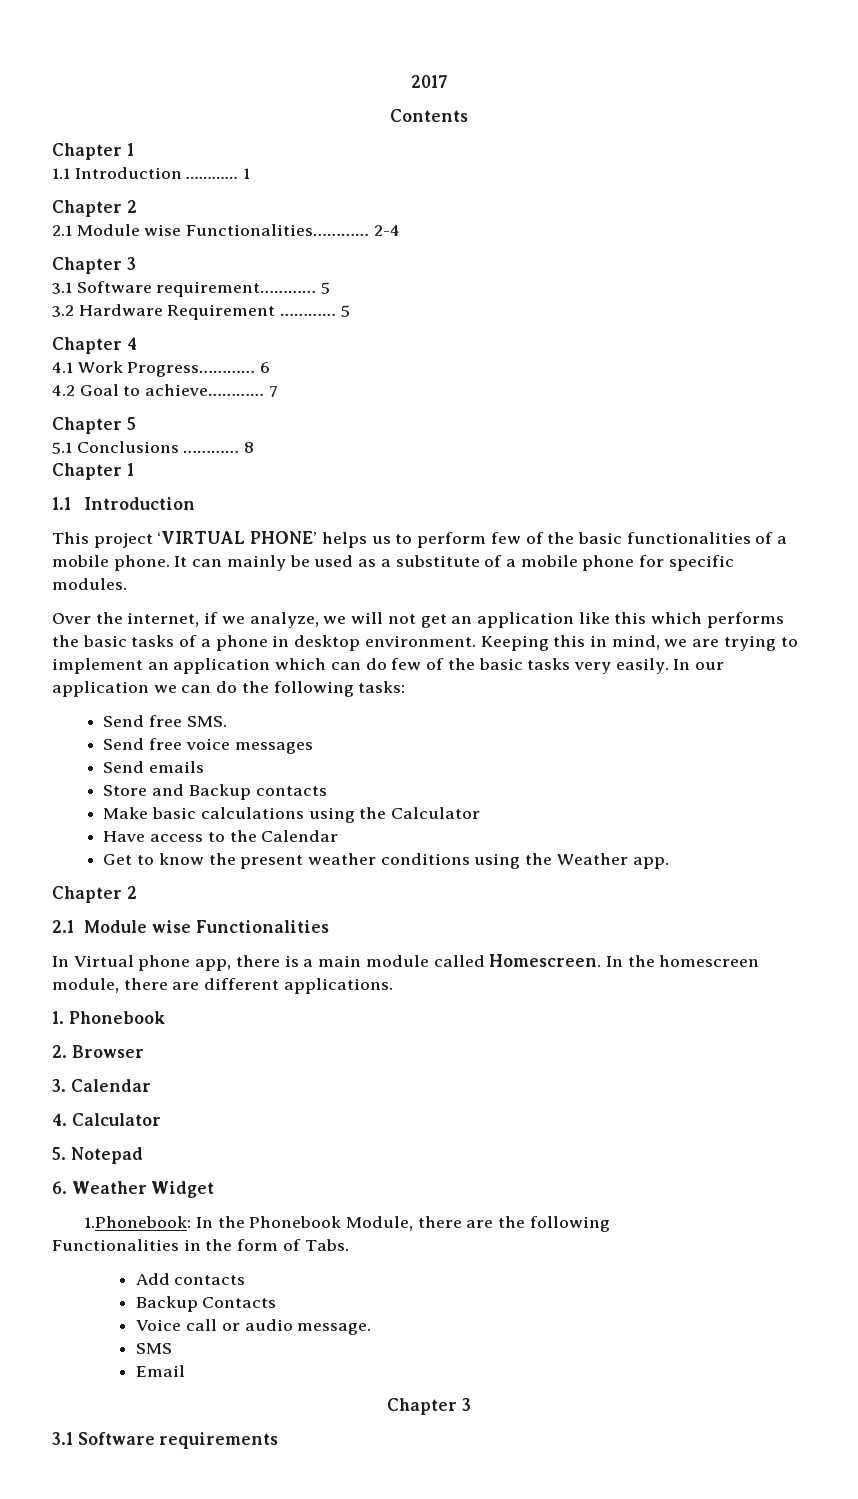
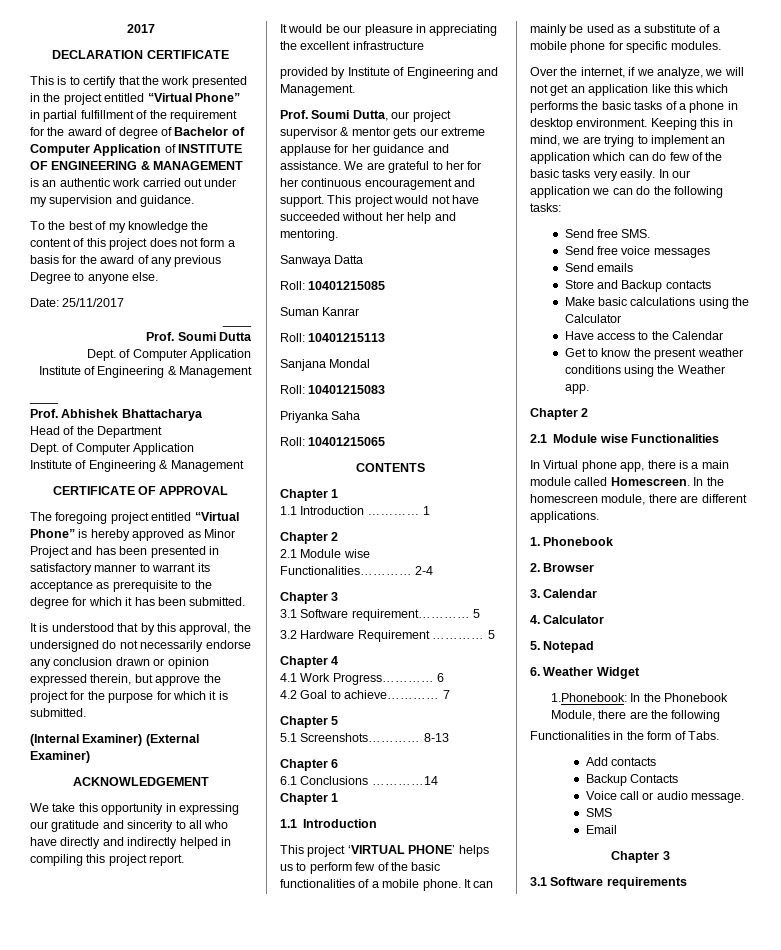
- Contents
+ DECLARATION CERTIFICATE
+ This is to certify that the work presented in the project entitled “Virtual Phone” in partial fulfillment of the requirement for the award of degree of Bachelor of Computer Application of INSTITUTE OF ENGINEERING & MANAGEMENT is an authentic work carried out under my supervision and guidance.
+ To the best of my knowledge the content of this project does not form a basis for the award of any previous Degree to anyone else.
+ Date: 25/11/2017
+ ____
+ Prof. Soumi Dutta
+ Dept. of Computer Application
+ Institute of Engineering & Management
+ ____
+ Prof. Abhishek Bhattacharya
+ Head of the Department
+ Dept. of Computer Application
+ Institute of Engineering & Management
+ CERTIFICATE OF APPROVAL
+ The foregoing project entitled “Virtual Phone” is hereby approved as Minor Project and has been presented in satisfactory manner to warrant its acceptance as prerequisite to the degree for which it has been submitted.
+ It is understood that by this approval, the undersigned do not necessarily endorse any conclusion drawn or opinion expressed therein, but approve the project for the purpose for which it is submitted.
+ (Internal Examiner) (External Examiner)
+ ACKNOWLEDGEMENT
+ We take this opportunity in expressing our gratitude and sincerity to all who have directly and indirectly helped in compiling this project report.
+ It would be our pleasure in appreciating the excellent infrastructure
+ provided by Institute of Engineering and Management.
+ Prof. Soumi Dutta, our project supervisor & mentor gets our extreme applause for her guidance and assistance. We are grateful to her for her continuous encouragement and support. This project would not have succeeded without her help and mentoring.
+ Sanwaya Datta
+ Roll: 10401215085
+ Suman Kanrar
+ Roll: 10401215113
+ Sanjana Mondal
+ Roll: 10401215083
+ Priyanka Saha
+ Roll: 10401215065
+ CONTENTS
- 5.1 Conclusions ………… 8
+ 5.1 Screenshots………… 8-13
+ Chapter 6
+ 6.1 Conclusions …………14

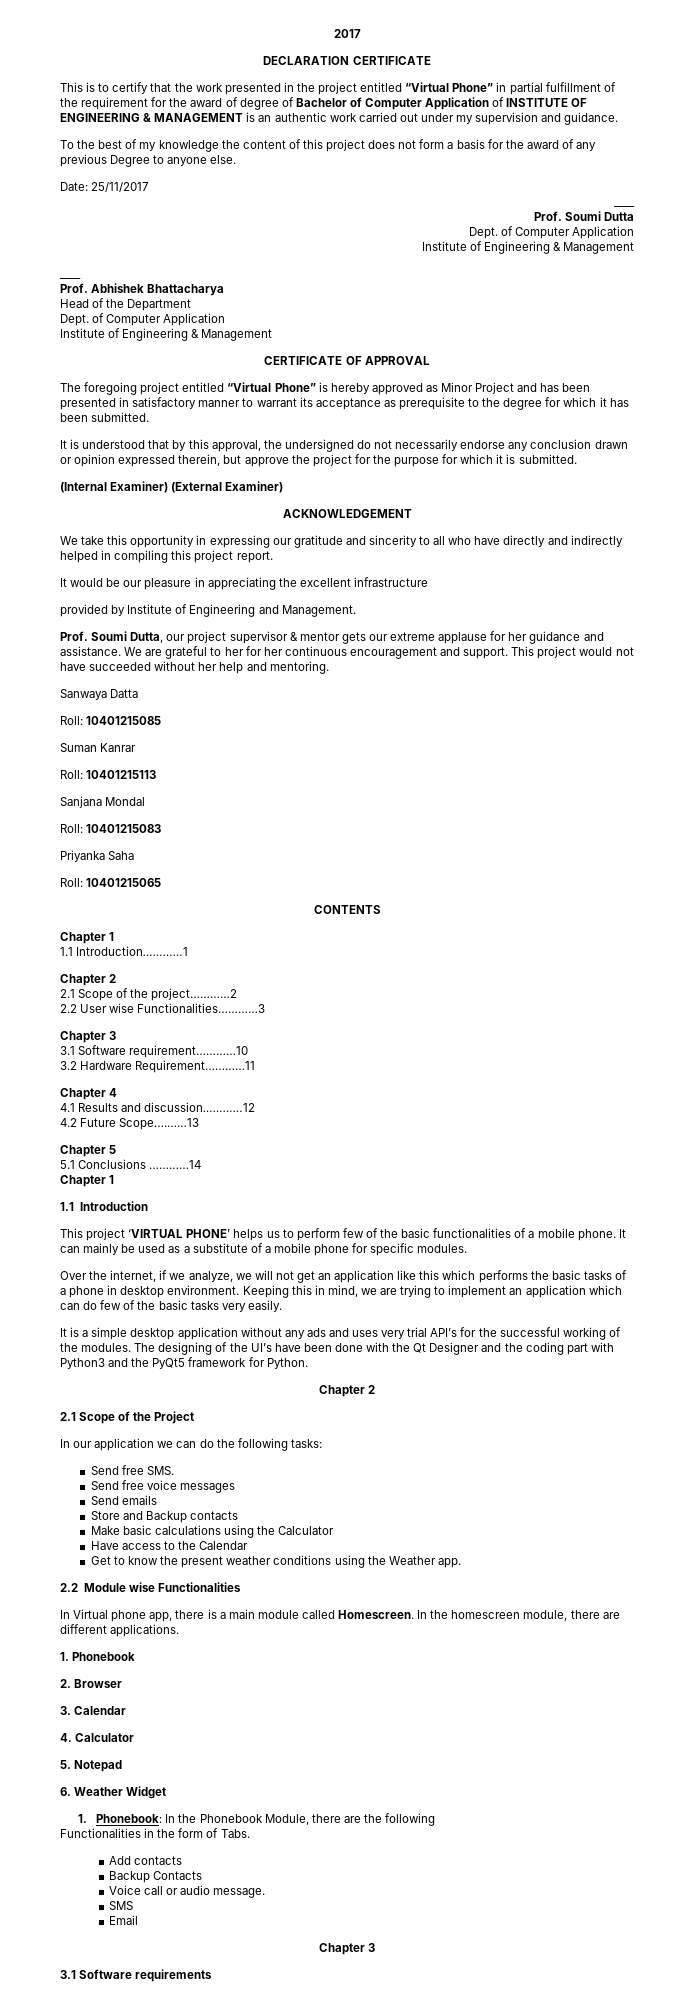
- 1.1 Introduction ………… 1
+ 1.1 Introduction…………1
  Chapter 2
- 2.1 Module wise Functionalities………… 2-4
+ 2.1 Scope of the project…………2
+ 2.2 User wise Functionalities…………3
  Chapter 3
- 3.1 Software requirement………… 5
+ 3.1 Software requirement…………10
- 3.2 Hardware Requirement ………… 5
+ 3.2 Hardware Requirement…………11
- 4.1 Work Progress………… 6
- 4.2 Goal to achieve………… 7
+ 4.1 Results and discussion…………12
+ 4.2 Future Scope….……13
  Chapter 5
- 5.1 Screenshots………… 8-13
- Chapter 6
- 6.1 Conclusions …………14
+ 5.1 Conclusions …………14
- Keeping this in mind, we are trying to implement an application which can do few of the basic tasks very easily. In our application we can do the following tasks:
+ Keeping this in mind, we are trying to implement an application which can do few of the basic tasks very easily.
+ It is a simple desktop application without any ads and uses very trial API’s for the successful working of the modules. The designing of the UI’s have been done with the Qt Designer and the coding part with Python3 and the PyQt5 framework for Python.
+ Chapter 2
+ 2.1 Scope of the Project
+ In our application we can do the following tasks:
  Get to know the present weather conditions using the Weather app.
- Chapter 2
- 2.1 Module wise Functionalities
+ 2.2 Module wise Functionalities
- 1.Phonebook: In the Phonebook Module, there are the following
+ 1. Phonebook: In the Phonebook Module, there are the following

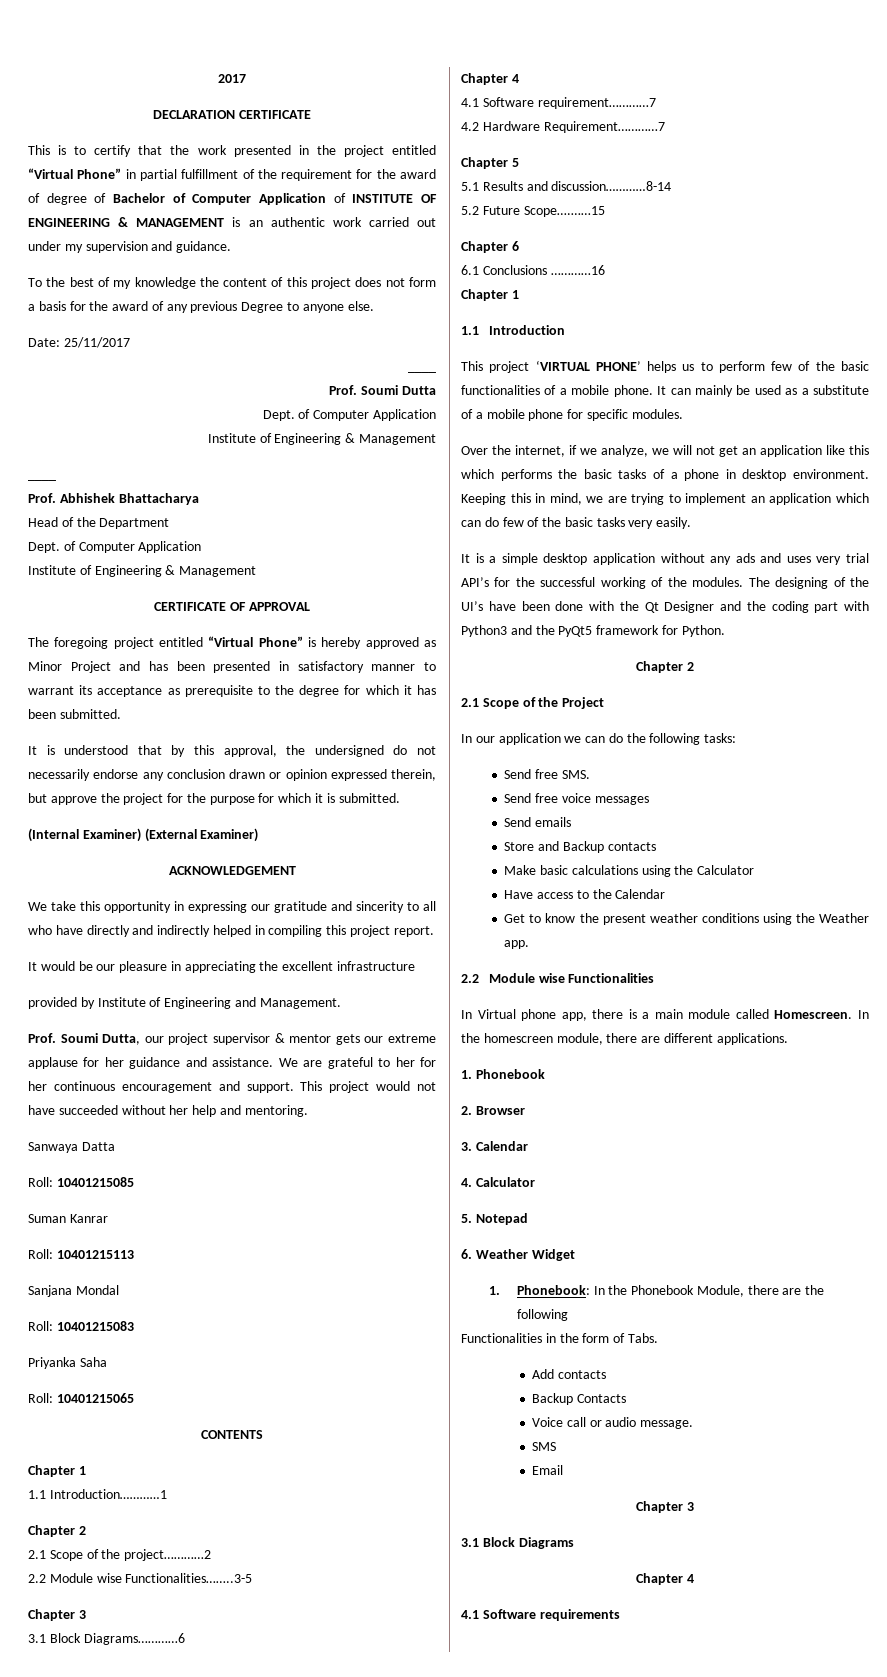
- 2.2 User wise Functionalities…………3
+ 2.2 Module wise Functionalities……..3-5
  Chapter 3
- 3.1 Software requirement…………10
- 3.2 Hardware Requirement…………11
+ 3.1 Block Diagrams…………6
  Chapter 4
- 4.1 Results and discussion…………12
+ 4.1 Software requirement…………7
- 4.2 Future Scope….……13
+ 4.2 Hardware Requirement…………7
- 5.1 Conclusions …………14
+ 5.1 Results and discussion…………8-14
+ 5.2 Future Scope….……15
+ Chapter 6
+ 6.1 Conclusions …………16
- 3.1 Software requirements
+ 3.1 Block Diagrams
+ Chapter 4
+ 4.1 Software requirements

